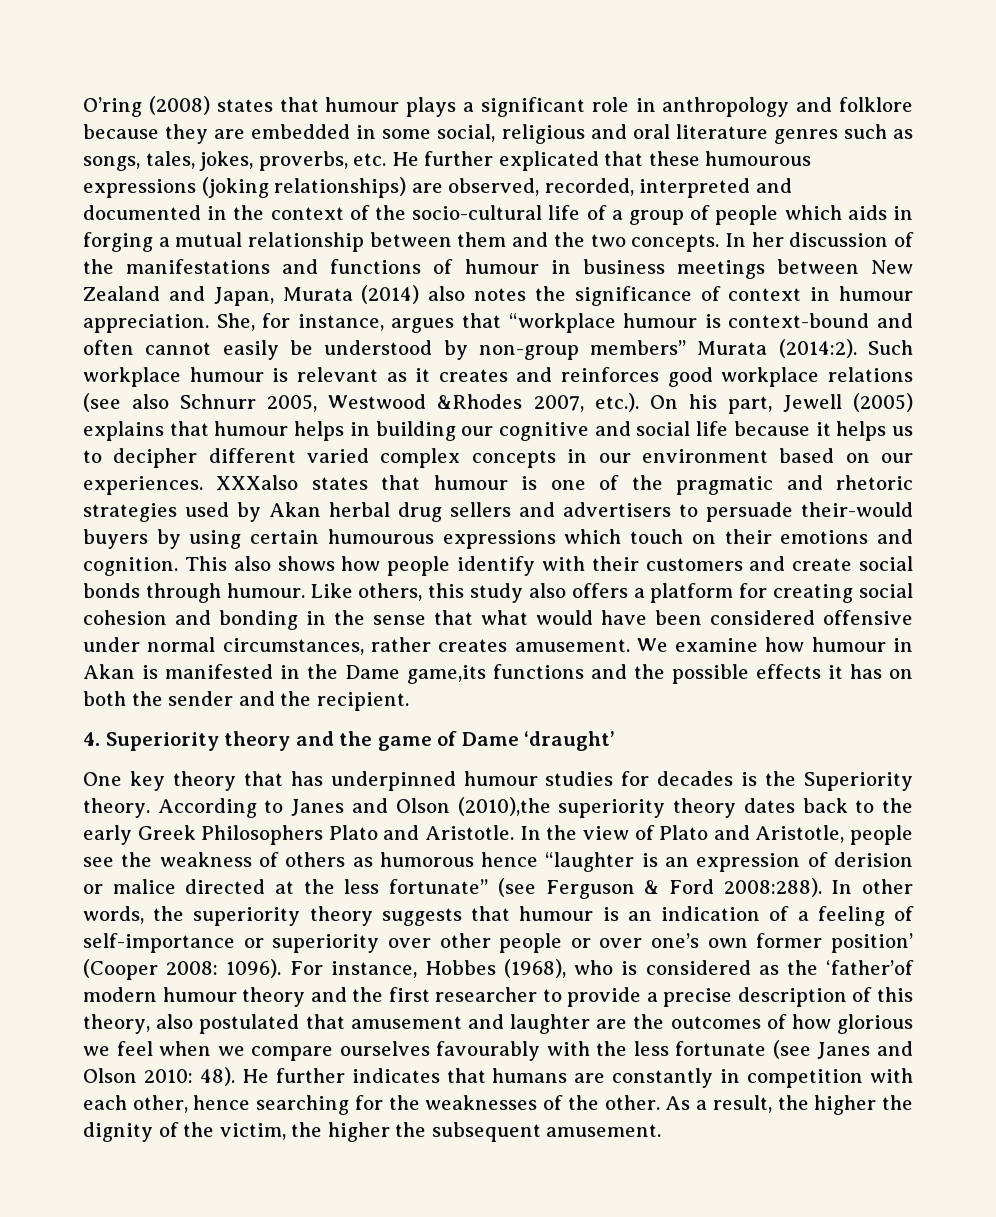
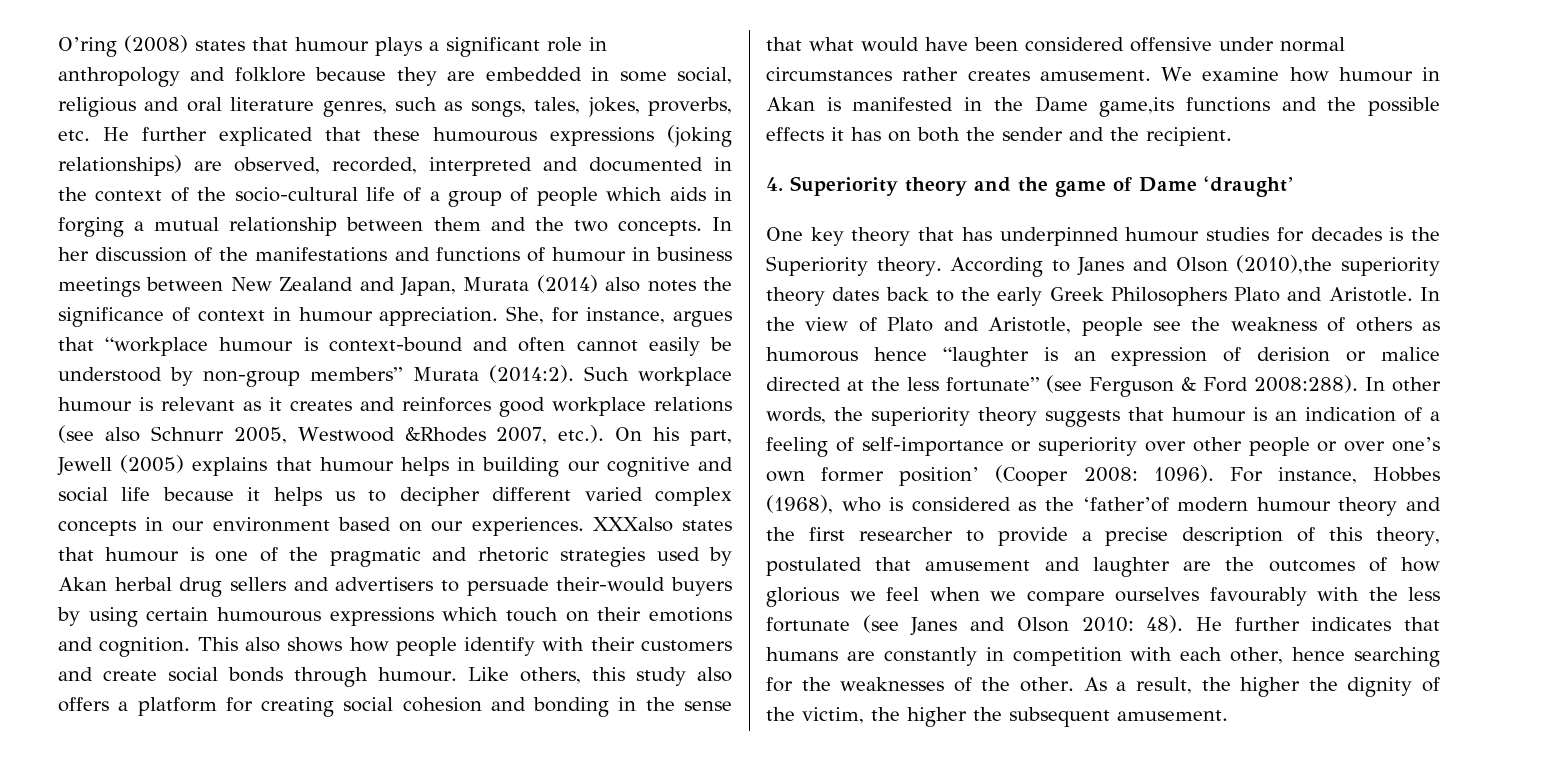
- O’ring (2008) states that humour plays a significant role in anthropology and folklore because they are embedded in some social, religious and oral literature genres such as songs, tales, jokes, proverbs, etc. He further explicated that these humourous expressions (joking relationships) are observed, recorded, interpreted and documented in the context of the socio-cultural life of a group of people which aids in forging a mutual relationship between them and the two concepts.
+ O’ring (2008) states that humour plays a significant role in anthropology and folklore because they are embedded in some social, religious and oral literature genres, such as songs, tales, jokes, proverbs, etc. He further explicated that these humourous expressions (joking relationships) are observed, recorded, interpreted and documented in the context of the socio-cultural life of a group of people which aids in forging a mutual relationship between them and the two concepts.
- Like others, this study also offers a platform for creating social cohesion and bonding in the sense that what would have been considered offensive under normal circumstances, rather creates amusement.
+ Like others, this study also offers a platform for creating social cohesion and bonding in the sense that what would have been considered offensive under normal circumstances rather creates amusement.
- For instance, Hobbes (1968), who is considered as the ‘father’of modern humour theory and the first researcher to provide a precise description of this theory, also postulated that amusement and laughter are the outcomes of how glorious we feel when we compare ourselves favourably with the less fortunate (see Janes and Olson 2010: 48).
+ For instance, Hobbes (1968), who is considered as the ‘father’of modern humour theory and the first researcher to provide a precise description of this theory, postulated that amusement and laughter are the outcomes of how glorious we feel when we compare ourselves favourably with the less fortunate (see Janes and Olson 2010: 48).

